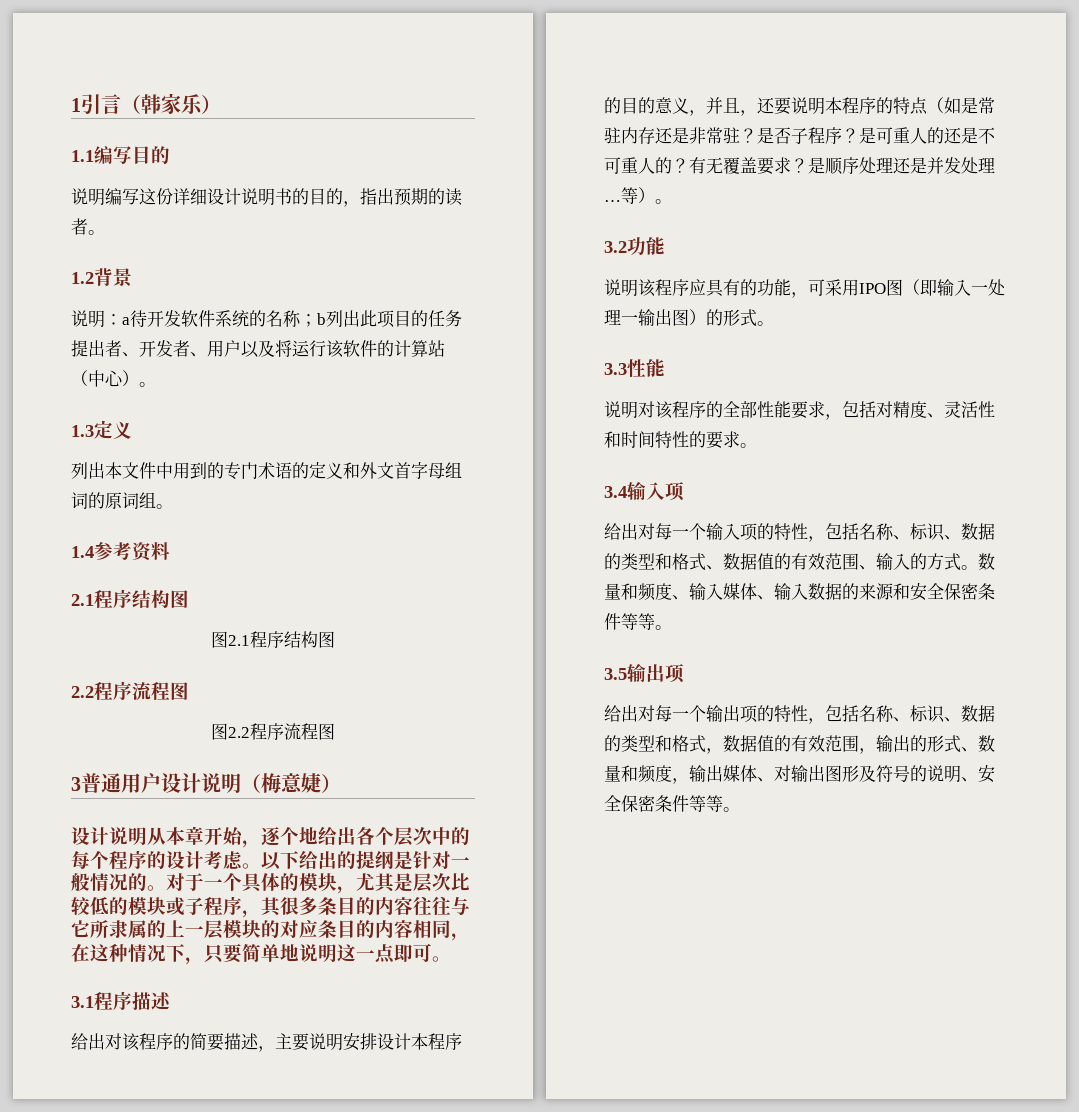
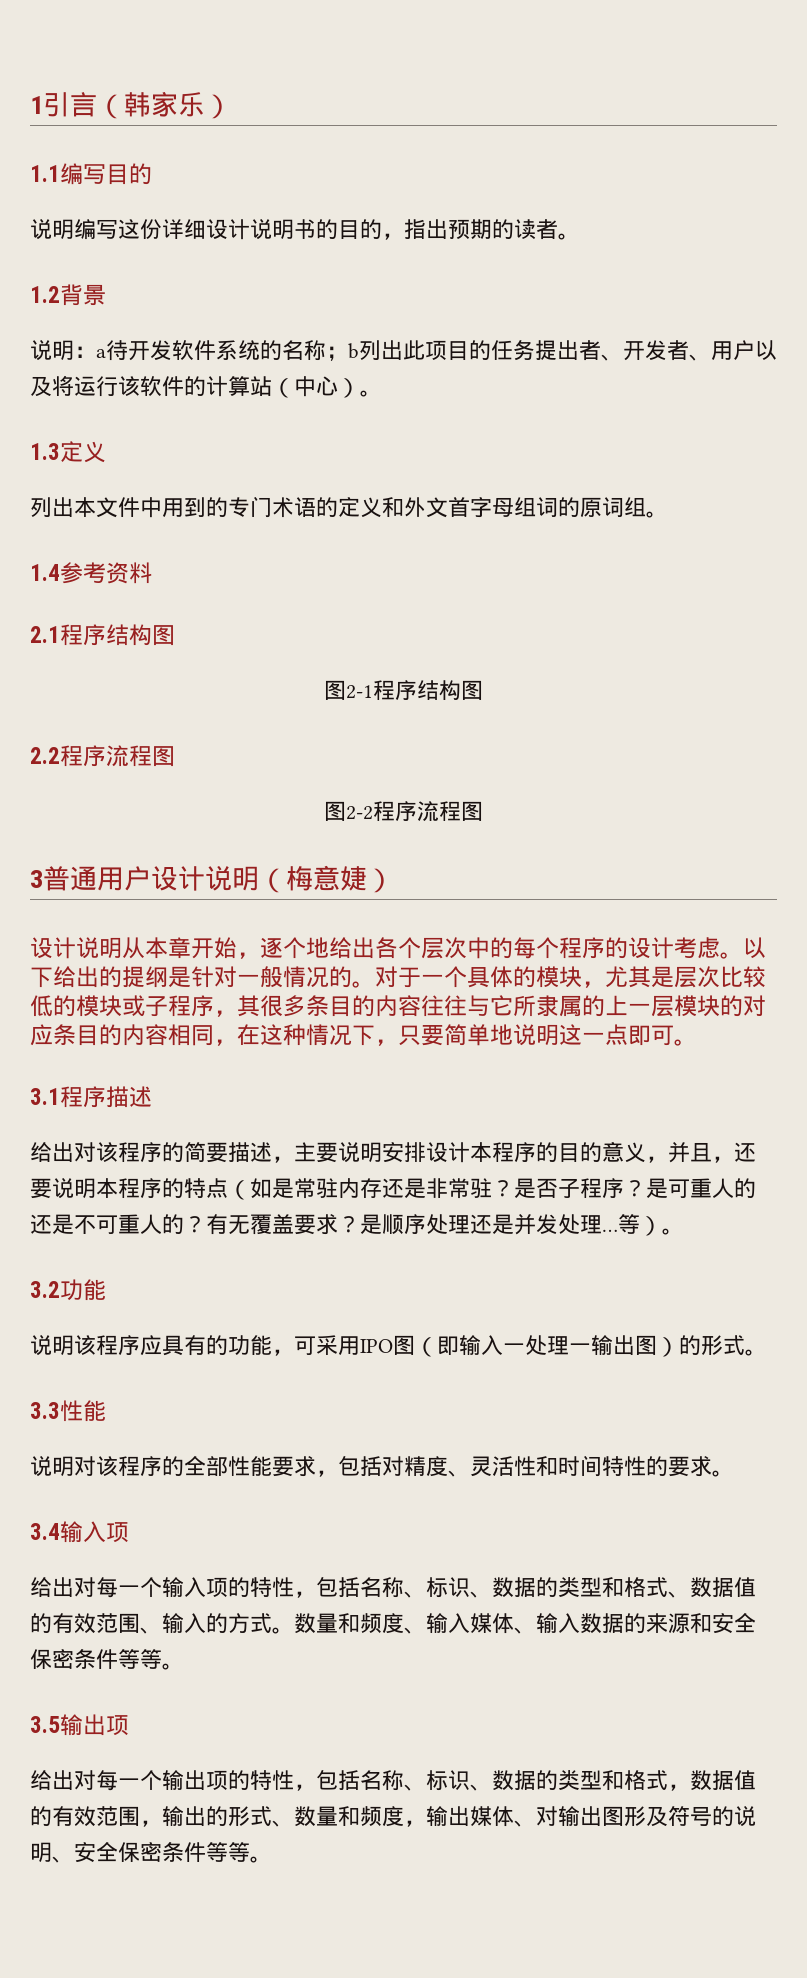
- 图2.1程序结构图
+ 图2-1程序结构图
- 图2.2程序流程图
+ 图2-2程序流程图

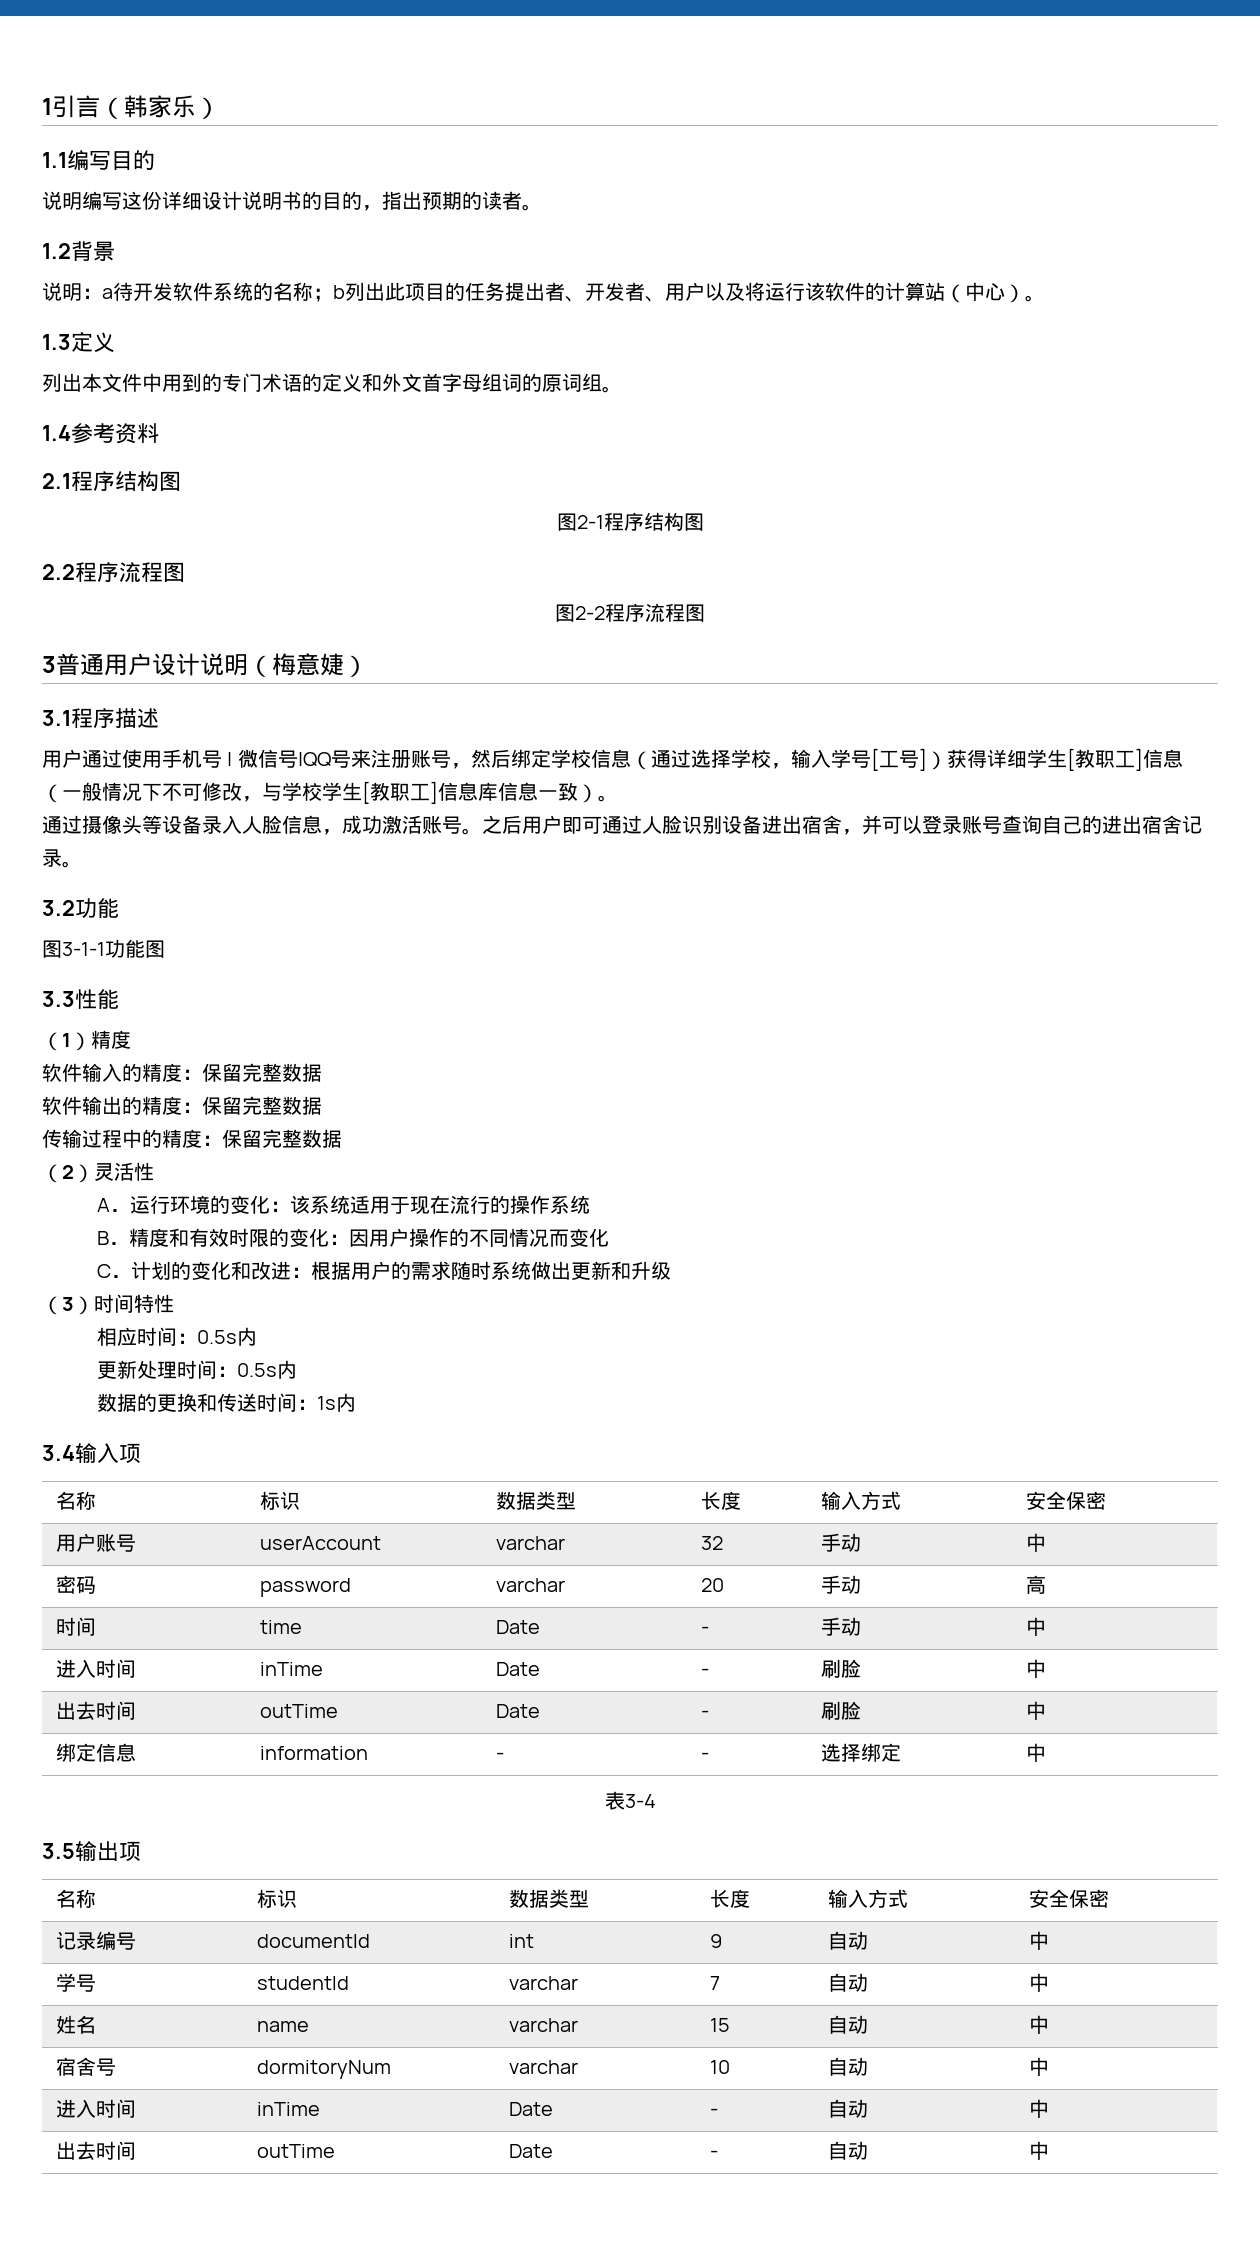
- 设计说明从本章开始，逐个地给出各个层次中的每个程序的设计考虑。以下给出的提纲是针对一般情况的。对于一个具体的模块，尤其是层次比较低的模块或子程序，其很多条目的内容往往与它所隶属的上一层模块的对应条目的内容相同，在这种情况下，只要简单地说明这一点即可。
  3.1程序描述
- 给出对该程序的简要描述，主要说明安排设计本程序的目的意义，并且，还要说明本程序的特点（如是常驻内存还是非常驻？是否子程序？是可重人的还是不可重人的？有无覆盖要求？是顺序处理还是并发处理…等）。
+ 用户通过使用手机号 | 微信号|QQ号来注册账号，然后绑定学校信息（通过选择学校，输入学号[工号]）获得详细学生[教职工]信息（一般情况下不可修改，与学校学生[教职工]信息库信息一致）。
+ 通过摄像头等设备录入人脸信息，成功激活账号。之后用户即可通过人脸识别设备进出宿舍，并可以登录账号查询自己的进出宿舍记录。
  3.2功能
- 说明该程序应具有的功能，可采用IPO图（即输入一处理一输出图）的形式。
+ 图3-1-1功能图
  3.3性能
- 说明对该程序的全部性能要求，包括对精度、灵活性和时间特性的要求。
+ （1）精度
+ 软件输入的精度：保留完整数据
+ 软件输出的精度：保留完整数据
+ 传输过程中的精度：保留完整数据
+ （2）灵活性
+ A．运行环境的变化：该系统适用于现在流行的操作系统
+ B．精度和有效时限的变化：因用户操作的不同情况而变化
+ C．计划的变化和改进：根据用户的需求随时系统做出更新和升级
+ （3）时间特性
+ 相应时间：0.5s内
+ 更新处理时间：0.5s内
+ 数据的更换和传送时间：1s内
  3.4输入项
- 给出对每一个输入项的特性，包括名称、标识、数据的类型和格式、数据值的有效范围、输入的方式。数量和频度、输入媒体、输入数据的来源和安全保密条件等等。
+ 名称 | 标识 | 数据类型 | 长度 | 输入方式 | 安全保密
+ 用户账号 | userAccount | varchar | 32 | 手动 | 中
+ 密码 | password | varchar | 20 | 手动 | 高
+ 时间 | time | Date | - | 手动 | 中
+ 进入时间 | inTime | Date | - | 刷脸 | 中
+ 出去时间 | outTime | Date | - | 刷脸 | 中
+ 绑定信息 | information | - | - | 选择绑定 | 中
+ 表3-4
  3.5输出项
- 给出对每一个输出项的特性，包括名称、标识、数据的类型和格式，数据值的有效范围，输出的形式、数量和频度，输出媒体、对输出图形及符号的说明、安全保密条件等等。
+ 名称 | 标识 | 数据类型 | 长度 | 输入方式 | 安全保密
+ 记录编号 | documentId | int | 9 | 自动 | 中
+ 学号 | studentId | varchar | 7 | 自动 | 中
+ 姓名 | name | varchar | 15 | 自动 | 中
+ 宿舍号 | dormitoryNum | varchar | 10 | 自动 | 中
+ 进入时间 | inTime | Date | - | 自动 | 中
+ 出去时间 | outTime | Date | - | 自动 | 中

